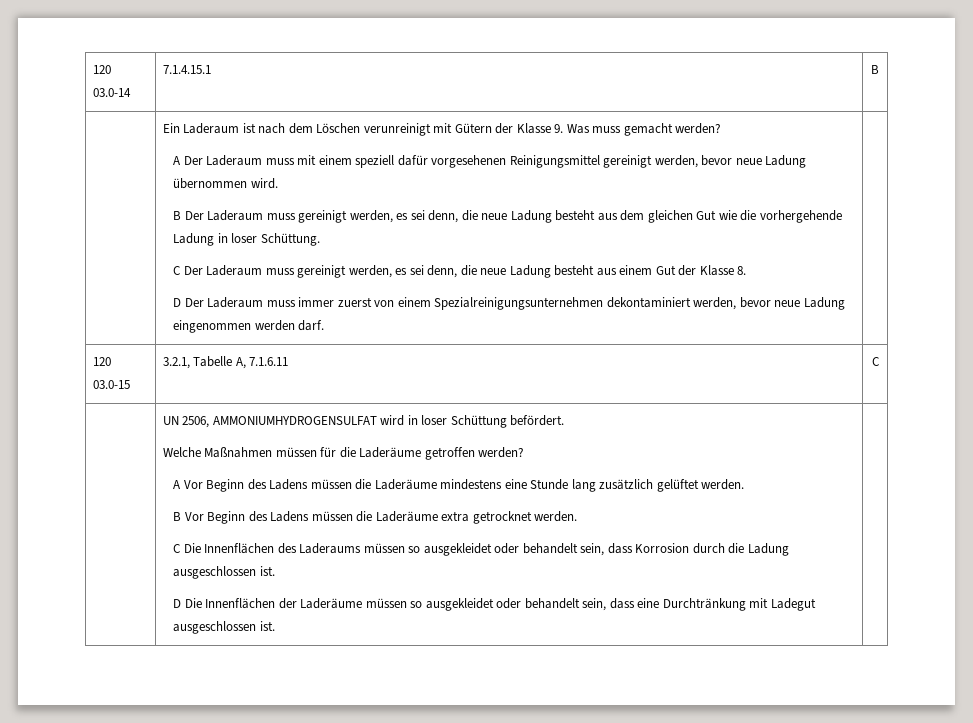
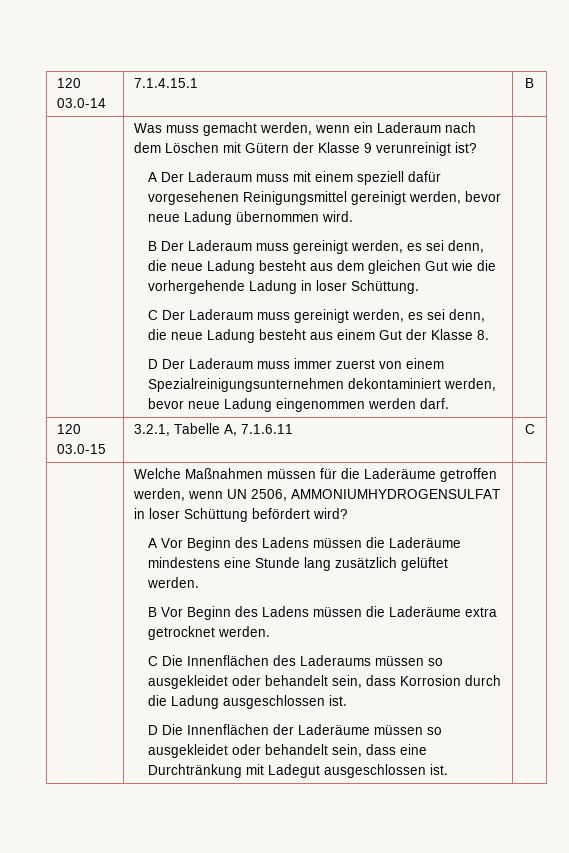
- Ein Laderaum ist nach dem Löschen verunreinigt mit Gütern der Klasse 9. Was muss gemacht werden?
+ Was muss gemacht werden, wenn ein Laderaum nach dem Löschen mit Gütern der Klasse 9 verunreinigt ist?
- UN 2506, AMMONIUMHYDROGENSULFAT wird in loser Schüttung befördert.
- Welche Maßnahmen müssen für die Laderäume getroffen werden?
+ Welche Maßnahmen müssen für die Laderäume getroffen werden, wenn UN 2506, AMMONIUMHYDROGENSULFAT in loser Schüttung befördert wird?

